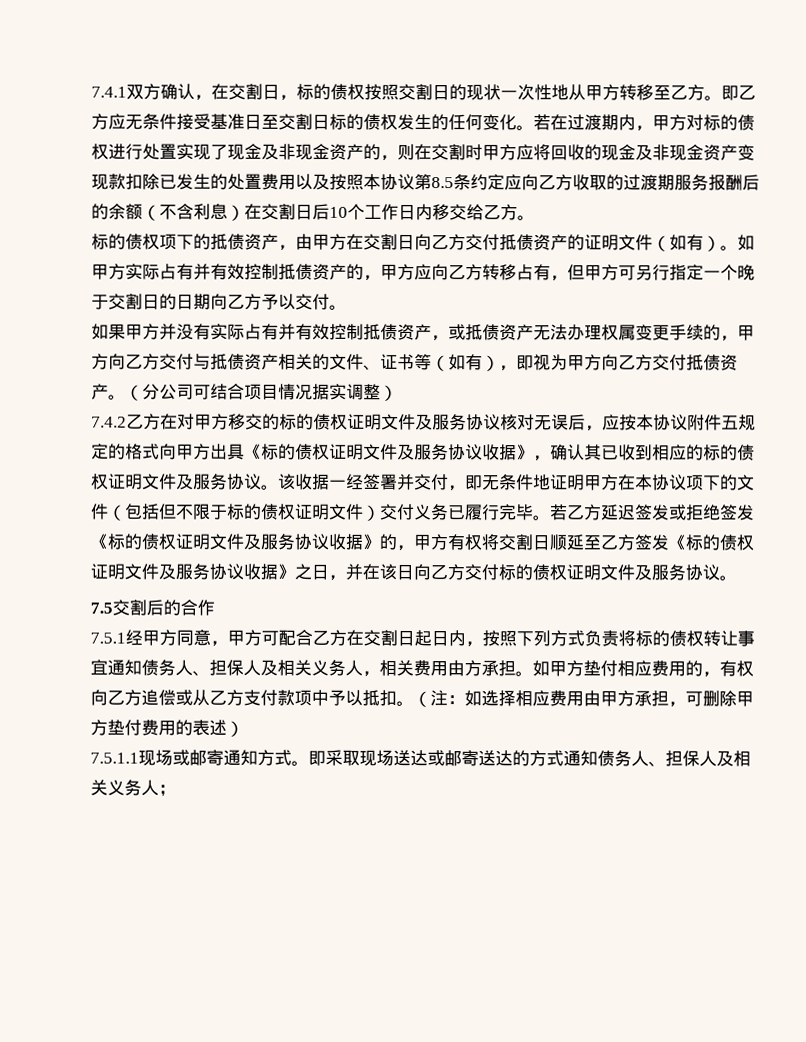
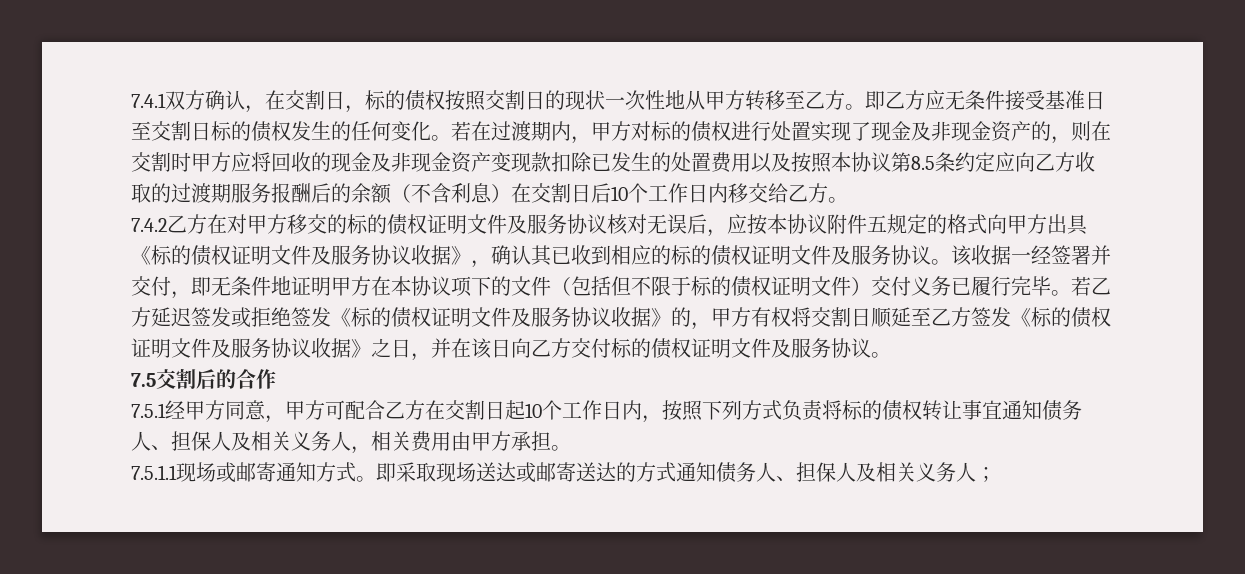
- 标的债权项下的抵债资产，由甲方在交割日向乙方交付抵债资产的证明文件（如有）。如甲方实际占有并有效控制抵债资产的，甲方应向乙方转移占有，但甲方可另行指定一个晚于交割日的日期向乙方予以交付。
- 如果甲方并没有实际占有并有效控制抵债资产，或抵债资产无法办理权属变更手续的，甲方向乙方交付与抵债资产相关的文件、证书等（如有），即视为甲方向乙方交付抵债资产。（分公司可结合项目情况据实调整）
- 7.5.1经甲方同意，甲方可配合乙方在交割日起日内，按照下列方式负责将标的债权转让事宜通知债务人、担保人及相关义务人，相关费用由方承担。如甲方垫付相应费用的，有权向乙方追偿或从乙方支付款项中予以抵扣。（注：如选择相应费用由甲方承担，可删除甲方垫付费用的表述）
+ 7.5.1经甲方同意，甲方可配合乙方在交割日起10个工作日内，按照下列方式负责将标的债权转让事宜通知债务人、担保人及相关义务人，相关费用由甲方承担。

